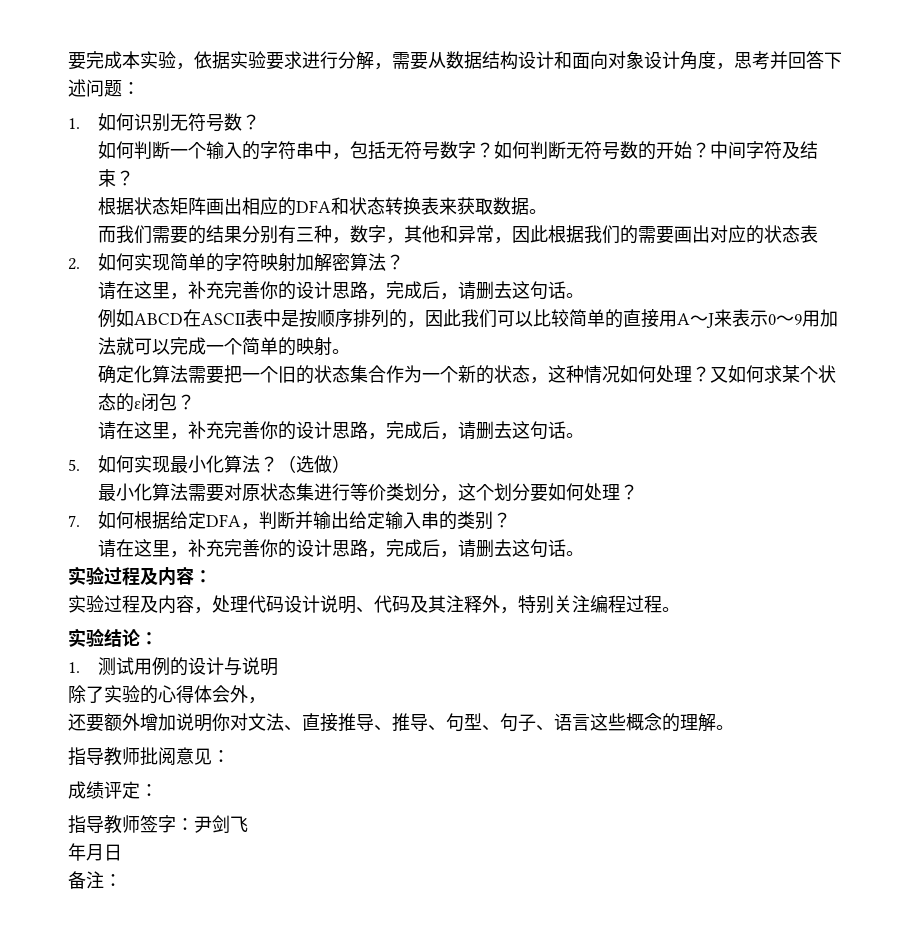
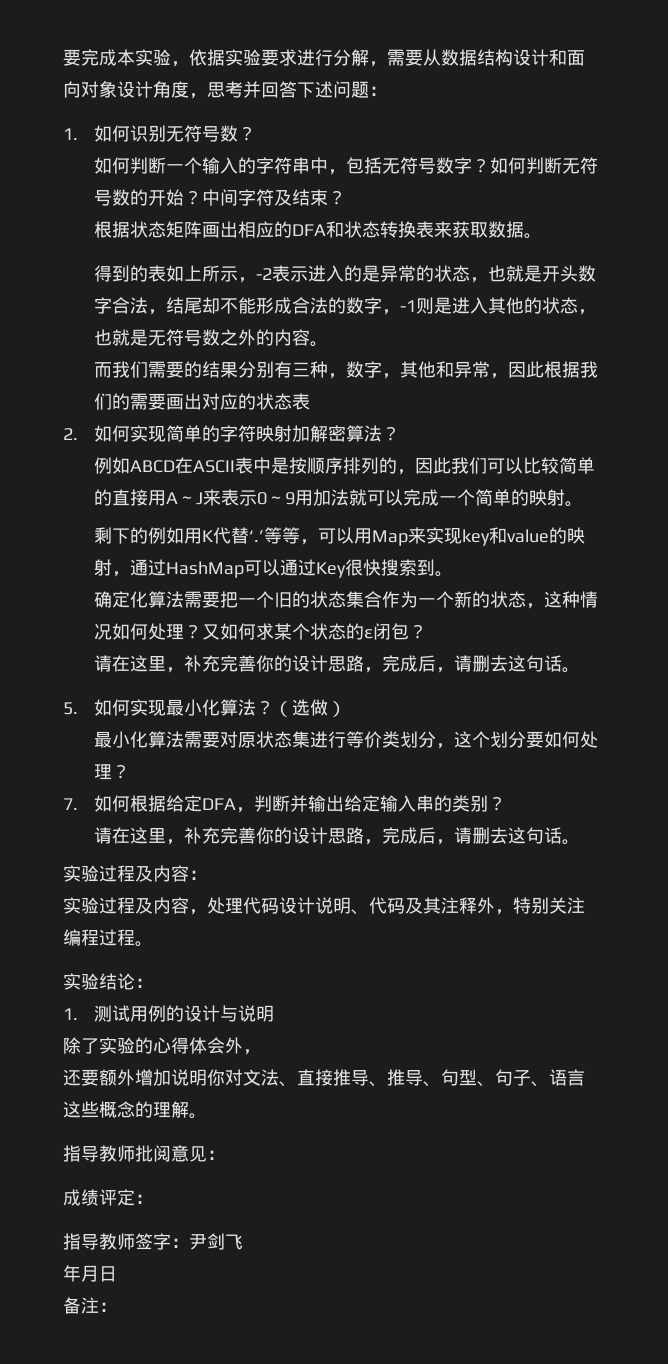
+ 得到的表如上所示，-2表示进入的是异常的状态，也就是开头数字合法，结尾却不能形成合法的数字，-1则是进入其他的状态，也就是无符号数之外的内容。
  2.如何实现简单的字符映射加解密算法？
- 请在这里，补充完善你的设计思路，完成后，请删去这句话。
+ 剩下的例如用K代替‘.’等等，可以用Map来实现key和value的映射，通过HashMap可以通过Key很快搜索到。

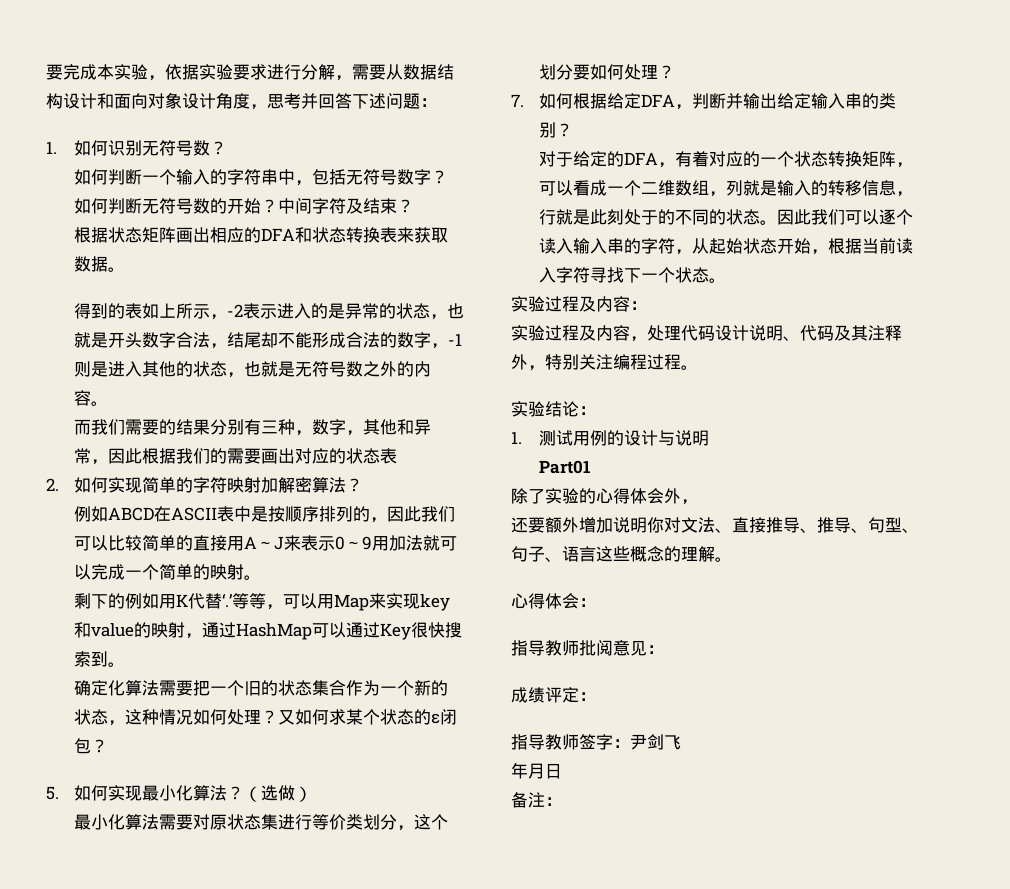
  又如何求某个状态的ε闭包？
- 请在这里，补充完善你的设计思路，完成后，请删去这句话。
  7.如何根据给定DFA，判断并输出给定输入串的类别？
- 请在这里，补充完善你的设计思路，完成后，请删去这句话。
+ 对于给定的DFA，有着对应的一个状态转换矩阵，可以看成一个二维数组，列就是输入的转移信息，行就是此刻处于的不同的状态。因此我们可以逐个读入输入串的字符，从起始状态开始，根据当前读入字符寻找下一个状态。
+ Part01
+ 心得体会：

